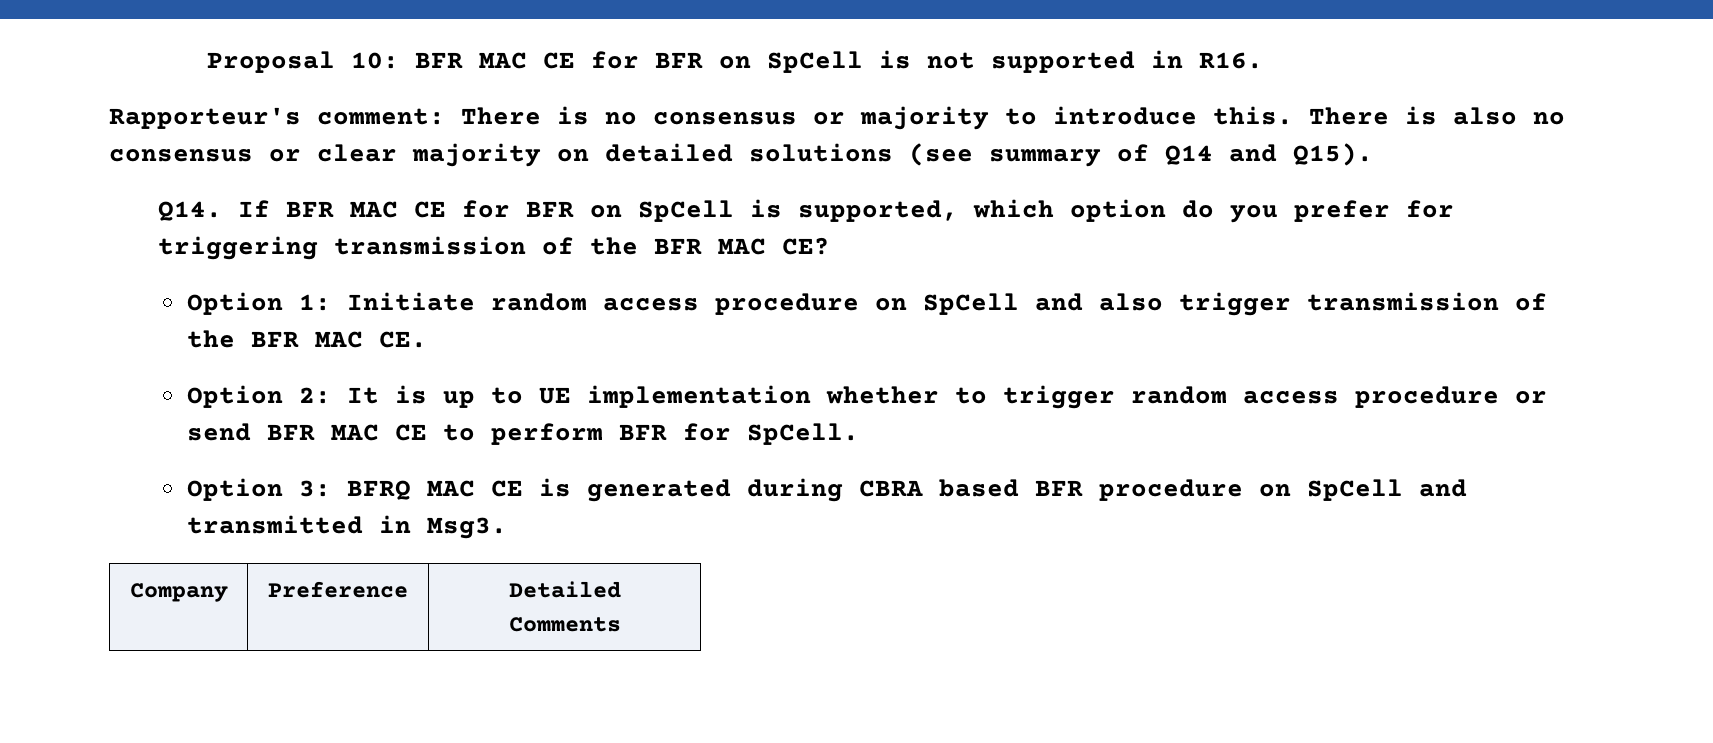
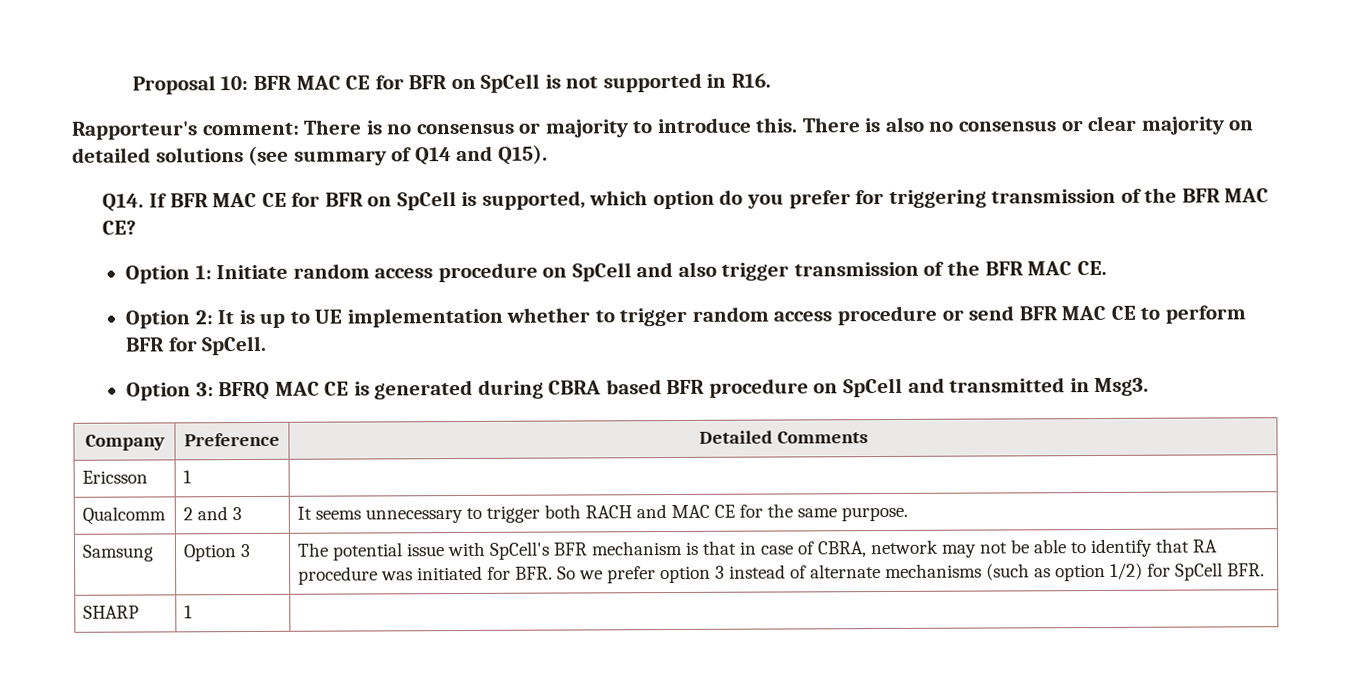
+ Ericsson | 1 |
+ Qualcomm | 2 and 3 | It seems unnecessary to trigger both RACH and MAC CE for the same purpose.
+ Samsung | Option 3 | The potential issue with SpCell's BFR mechanism is that in case of CBRA, network may not be able to identify that RA procedure was initiated for BFR. So we prefer option 3 instead of alternate mechanisms (such as option 1/2) for SpCell BFR.
+ SHARP | 1 |

